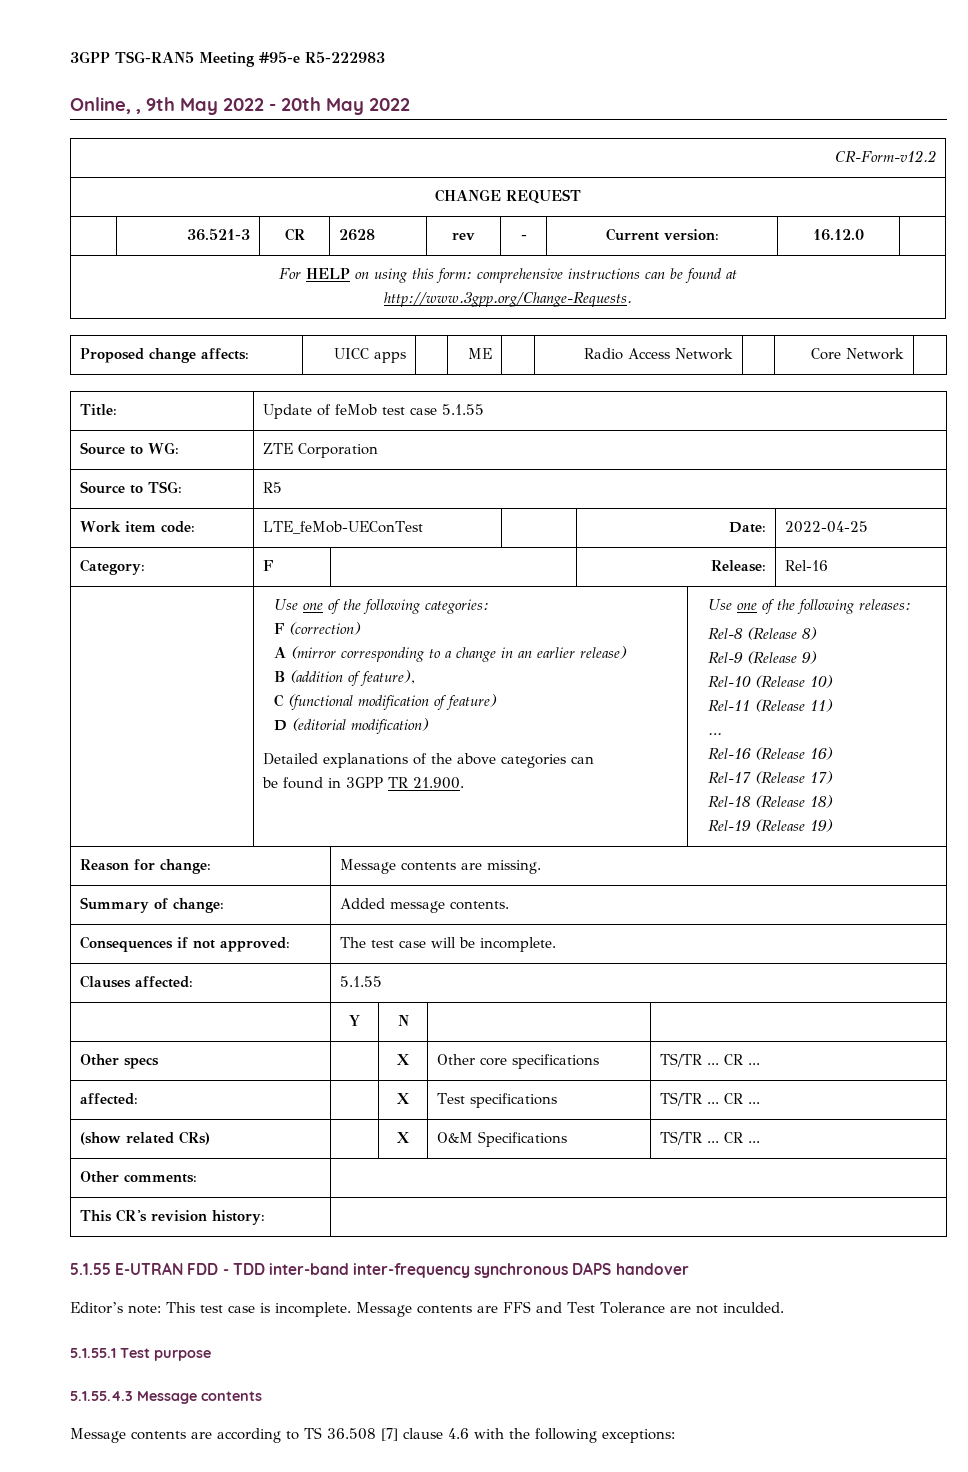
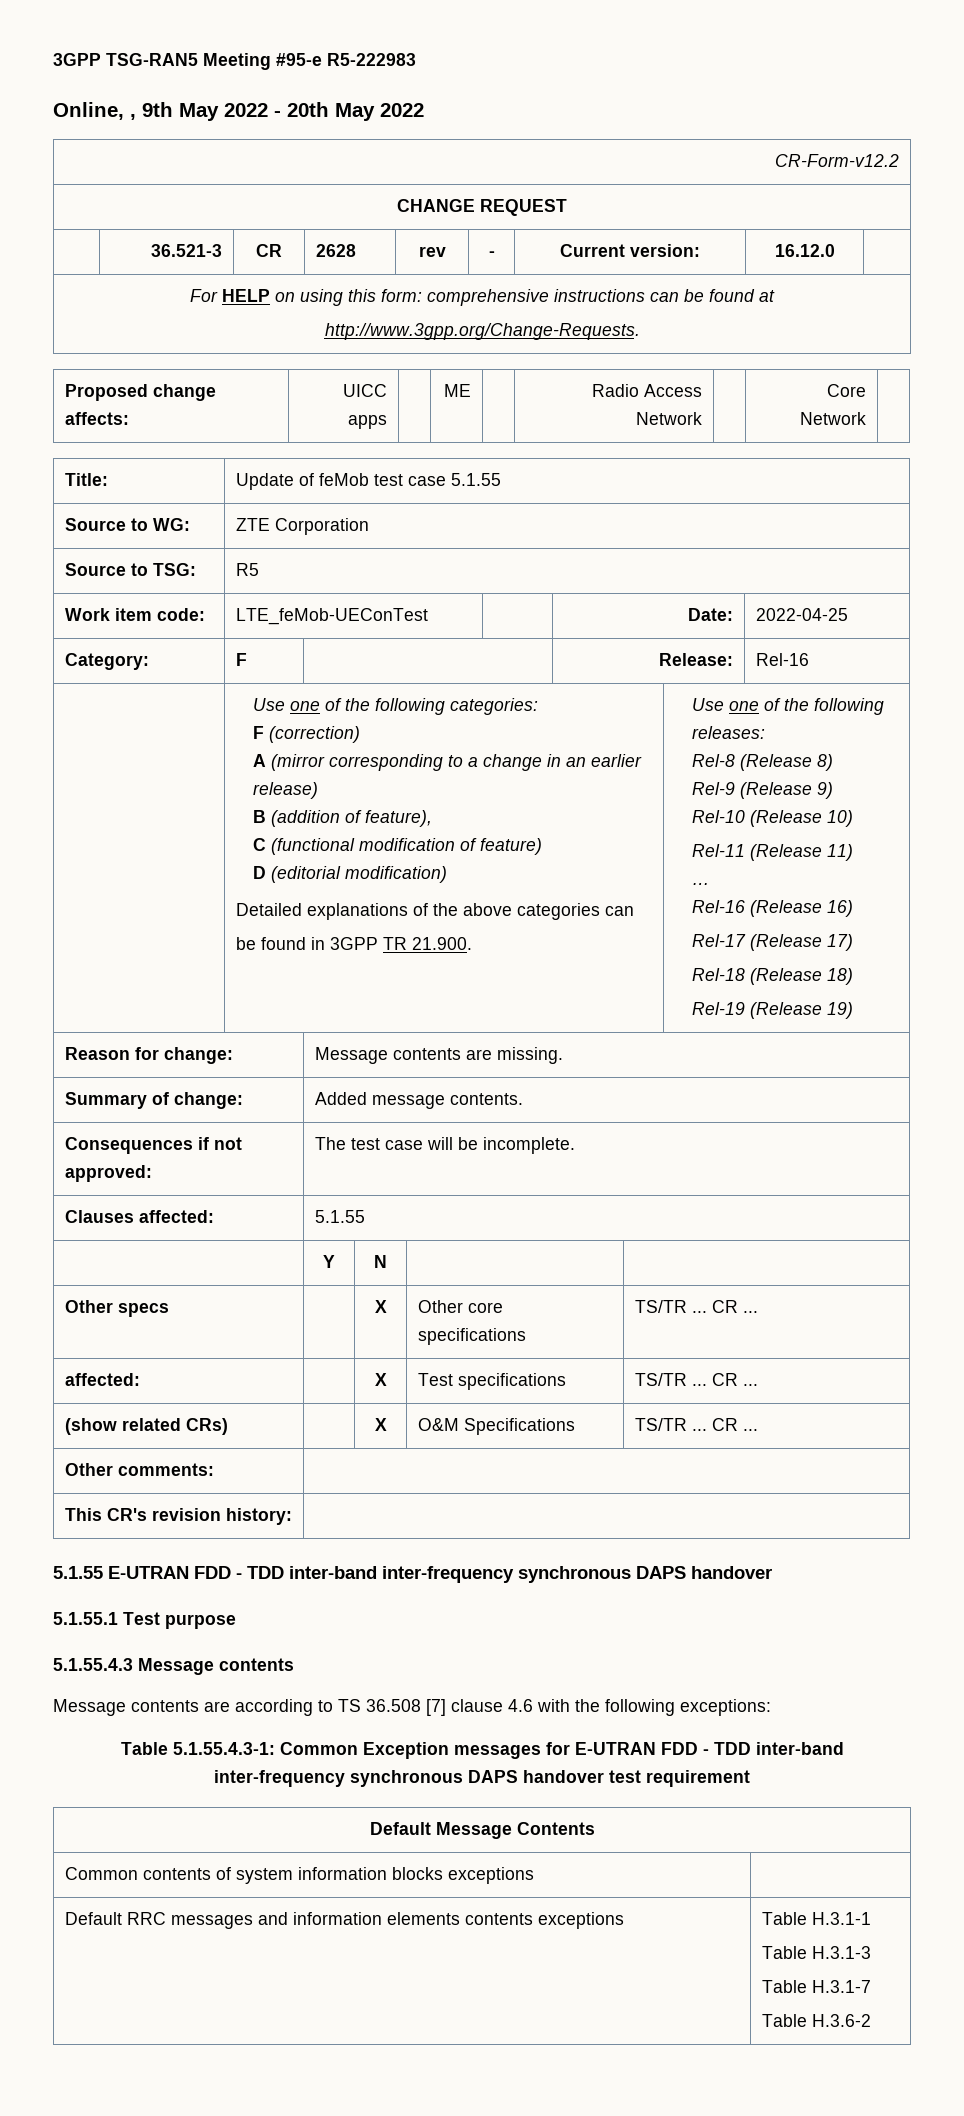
- Editor’s note: This test case is incomplete. Message contents are FFS and Test Tolerance are not inculded.
+ Table 5.1.55.4.3-1: Common Exception messages for E-UTRAN FDD - TDD inter-band inter-frequency synchronous DAPS handover test requirement
+ Default Message Contents
+ Common contents of system information blocks exceptions |
+ Default RRC messages and information elements contents exceptions | Table H.3.1-1
+ Table H.3.1-3
+ Table H.3.1-7
+ Table H.3.6-2

